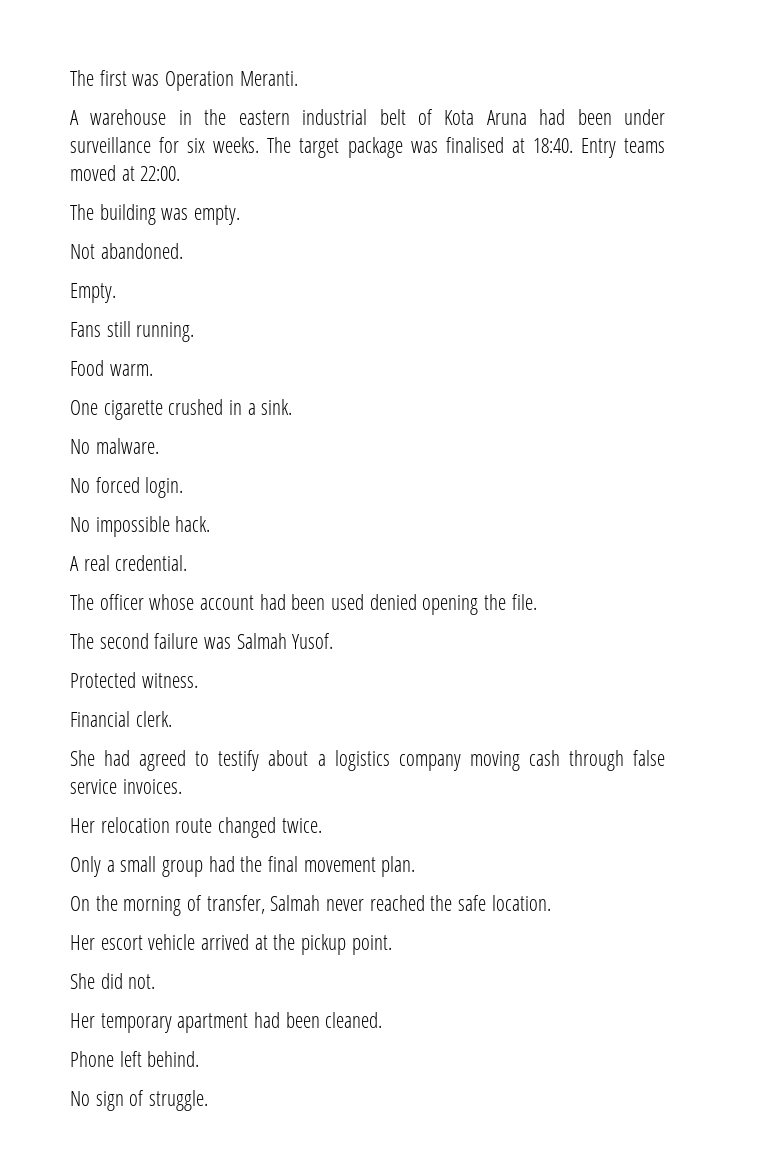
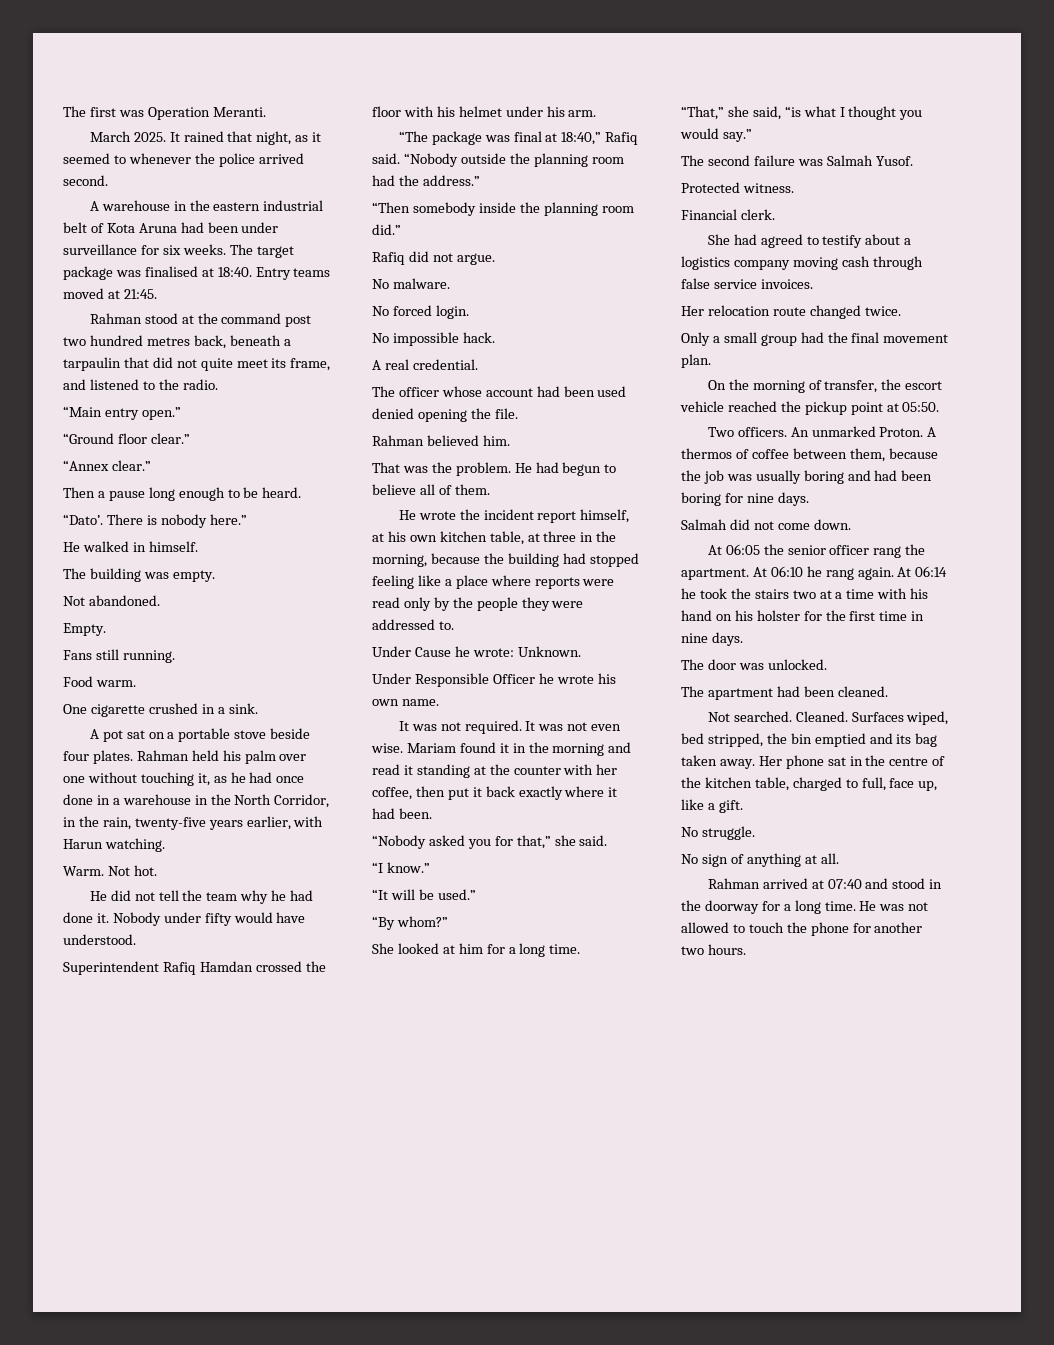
+ March 2025. It rained that night, as it seemed to whenever the police arrived second.
- Entry teams moved at 22:00.
+ Entry teams moved at 21:45.
+ Rahman stood at the command post two hundred metres back, beneath a tarpaulin that did not quite meet its frame, and listened to the radio.
+ “Main entry open.”
+ “Ground floor clear.”
+ “Annex clear.”
+ Then a pause long enough to be heard.
+ “Dato’. There is nobody here.”
+ He walked in himself.
+ A pot sat on a portable stove beside four plates. Rahman held his palm over one without touching it, as he had once done in a warehouse in the North Corridor, in the rain, twenty-five years earlier, with Harun watching.
+ Warm. Not hot.
+ He did not tell the team why he had done it. Nobody under fifty would have understood.
+ Superintendent Rafiq Hamdan crossed the floor with his helmet under his arm.
+ “The package was final at 18:40,” Rafiq said. “Nobody outside the planning room had the address.”
+ “Then somebody inside the planning room did.”
+ Rafiq did not argue.
+ Rahman believed him.
+ That was the problem. He had begun to believe all of them.
+ He wrote the incident report himself, at his own kitchen table, at three in the morning, because the building had stopped feeling like a place where reports were read only by the people they were addressed to.
+ Under Cause he wrote: Unknown.
+ Under Responsible Officer he wrote his own name.
+ It was not required. It was not even wise. Mariam found it in the morning and read it standing at the counter with her coffee, then put it back exactly where it had been.
+ “Nobody asked you for that,” she said.
+ “I know.”
+ “It will be used.”
+ “By whom?”
+ She looked at him for a long time.
+ “That,” she said, “is what I thought you would say.”
- On the morning of transfer, Salmah never reached the safe location.
- Her escort vehicle arrived at the pickup point.
- She did not.
- Her temporary apartment had been cleaned.
- Phone left behind.
- No sign of struggle.
+ On the morning of transfer, the escort vehicle reached the pickup point at 05:50.
+ Two officers. An unmarked Proton. A thermos of coffee between them, because the job was usually boring and had been boring for nine days.
+ Salmah did not come down.
+ At 06:05 the senior officer rang the apartment. At 06:10 he rang again. At 06:14 he took the stairs two at a time with his hand on his holster for the first time in nine days.
+ The door was unlocked.
+ The apartment had been cleaned.
+ Not searched. Cleaned. Surfaces wiped, bed stripped, the bin emptied and its bag taken away. Her phone sat in the centre of the kitchen table, charged to full, face up, like a gift.
+ No struggle.
+ No sign of anything at all.
+ Rahman arrived at 07:40 and stood in the doorway for a long time. He was not allowed to touch the phone for another two hours.

